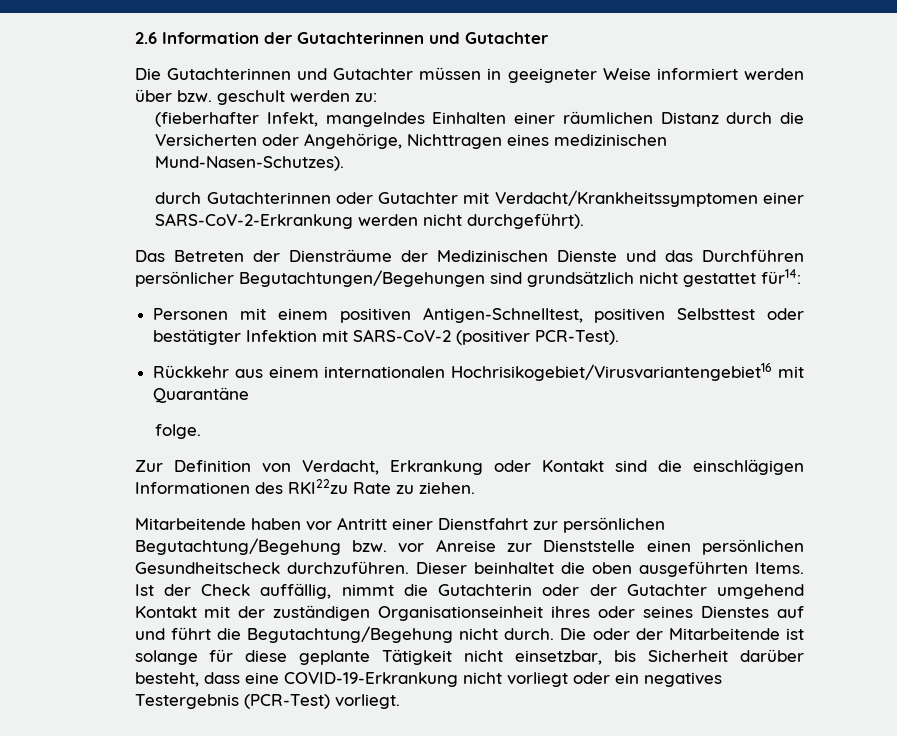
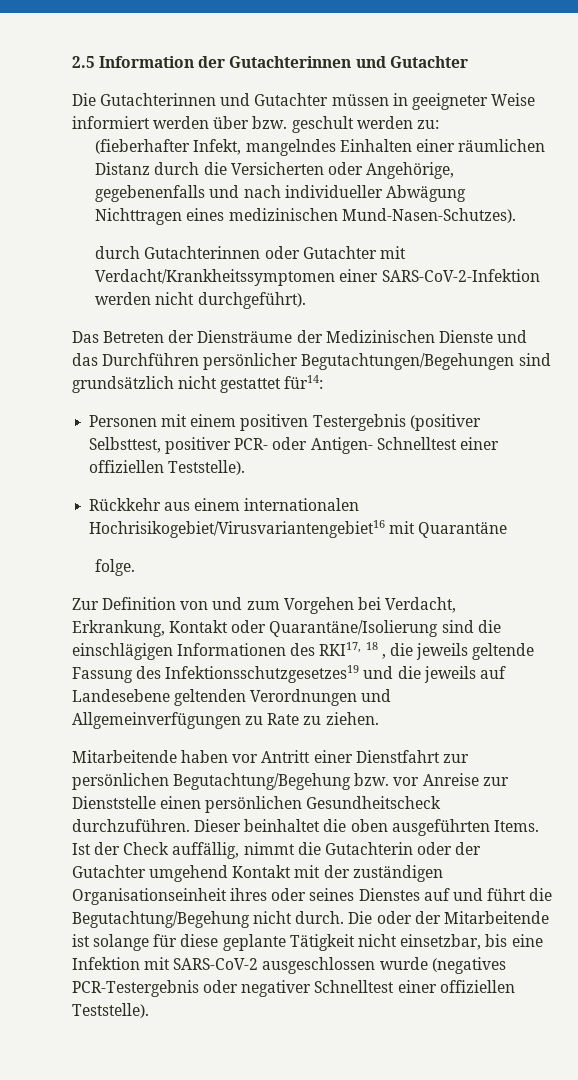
- 2.6 Information der Gutachterinnen und Gutachter
+ 2.5 Information der Gutachterinnen und Gutachter
- (fieberhafter Infekt, mangelndes Einhalten einer räumlichen Distanz durch die Versicherten oder Angehörige, Nichttragen eines medizinischen Mund-Nasen-Schutzes).
+ (fieberhafter Infekt, mangelndes Einhalten einer räumlichen Distanz durch die Versicherten oder Angehörige, gegebenenfalls und nach individueller Abwägung Nichttragen eines medizinischen Mund-Nasen-Schutzes).
- durch Gutachterinnen oder Gutachter mit Verdacht/Krankheitssymptomen einer SARS-CoV-2-Erkrankung werden nicht durchgeführt).
+ durch Gutachterinnen oder Gutachter mit Verdacht/Krankheitssymptomen einer SARS-CoV-2-Infektion werden nicht durchgeführt).
- Personen mit einem positiven Antigen-Schnelltest, positiven Selbsttest oder bestätigter Infektion mit SARS-CoV-2 (positiver PCR-Test).
+ Personen mit einem positiven Testergebnis (positiver Selbsttest, positiver PCR- oder Antigen- Schnelltest einer offiziellen Teststelle).
- Zur Definition von Verdacht, Erkrankung oder Kontakt sind die einschlägigen Informationen des RKI22zu Rate zu ziehen.
+ Zur Definition von und zum Vorgehen bei Verdacht, Erkrankung, Kontakt oder Quarantäne/Isolierung sind die einschlägigen Informationen des RKI17, 18 , die jeweils geltende Fassung des Infektionsschutzgesetzes19 und die jeweils auf Landesebene geltenden Verordnungen und Allgemeinverfügungen zu Rate zu ziehen.
- Die oder der Mitarbeitende ist solange für diese geplante Tätigkeit nicht einsetzbar, bis Sicherheit darüber besteht, dass eine COVID-19-Erkrankung nicht vorliegt oder ein negatives Testergebnis (PCR-Test) vorliegt.
+ Die oder der Mitarbeitende ist solange für diese geplante Tätigkeit nicht einsetzbar, bis eine Infektion mit SARS-CoV-2 ausgeschlossen wurde (negatives PCR-Testergebnis oder negativer Schnelltest einer offiziellen Teststelle).

